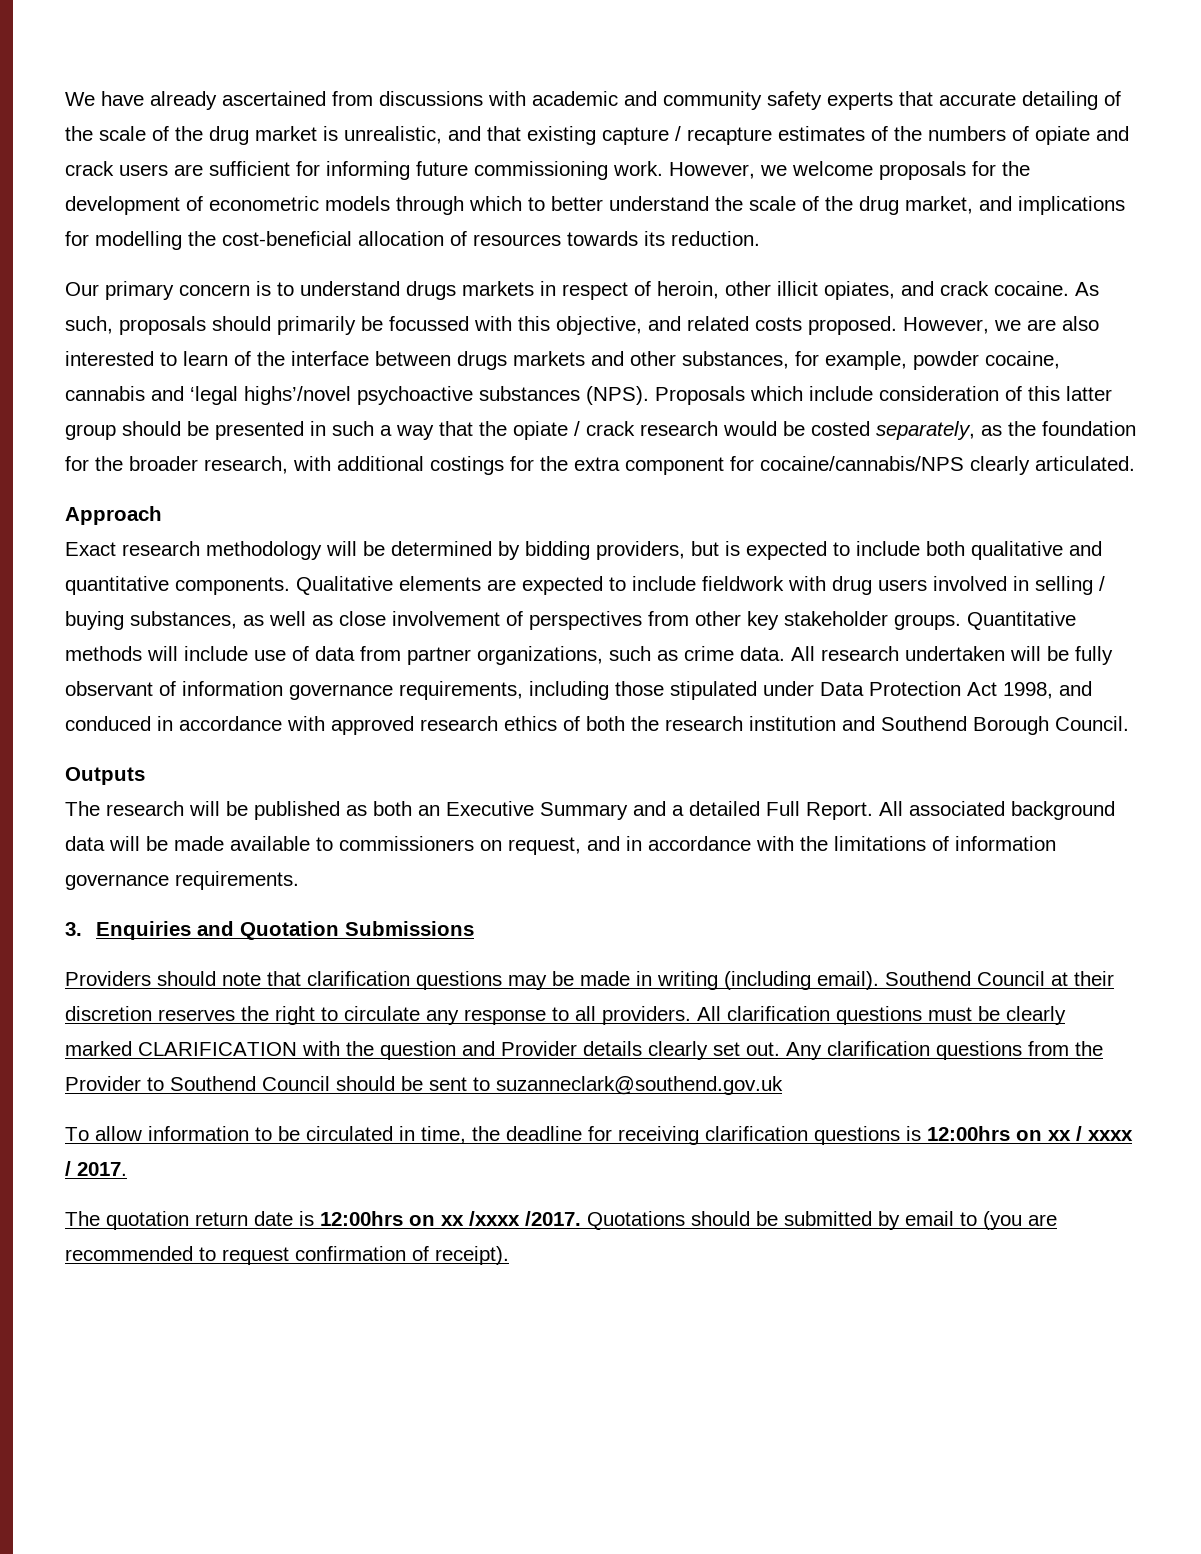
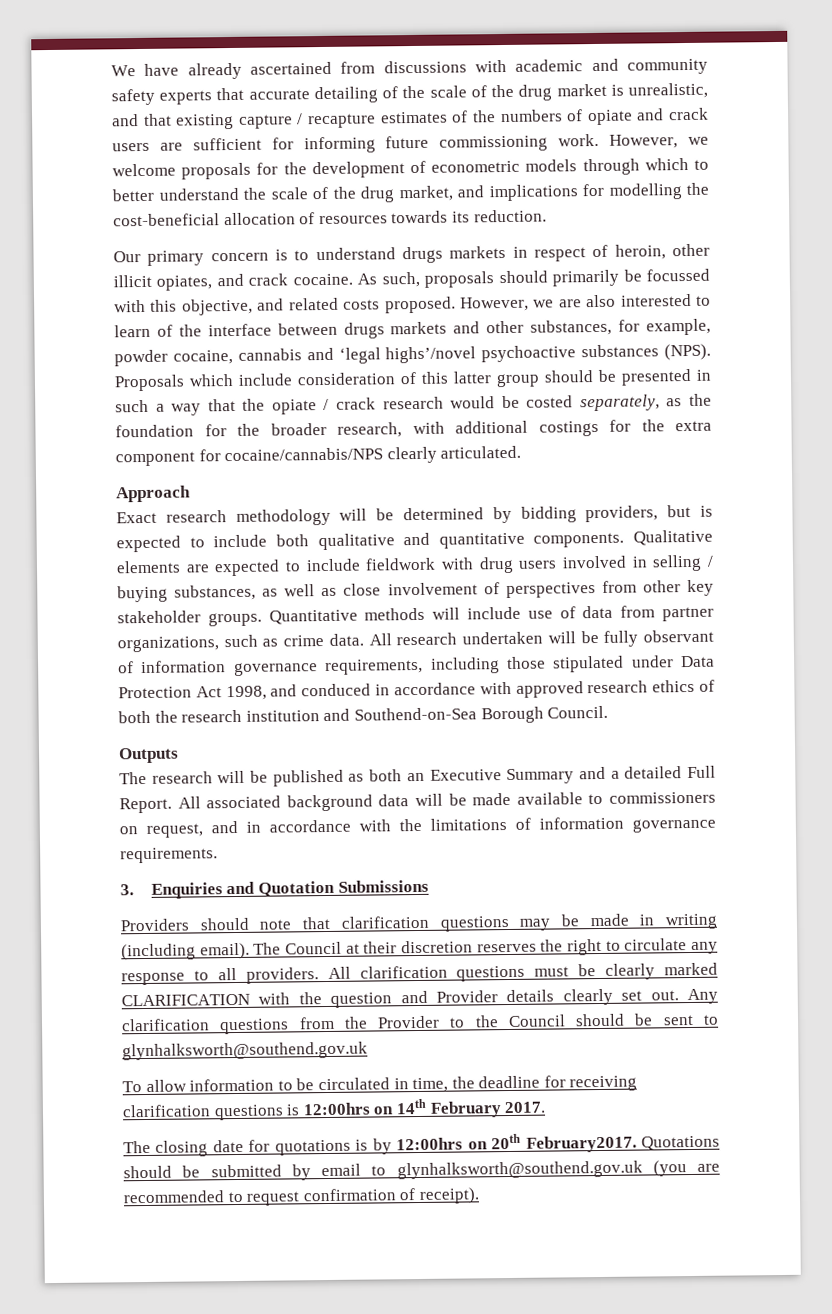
- All research undertaken will be fully observant of information governance requirements, including those stipulated under Data Protection Act 1998, and conduced in accordance with approved research ethics of both the research institution and Southend Borough Council.
+ All research undertaken will be fully observant of information governance requirements, including those stipulated under Data Protection Act 1998, and conduced in accordance with approved research ethics of both the research institution and Southend-on-Sea Borough Council.
- Southend Council at their discretion reserves the right to circulate any response to all providers.
+ The Council at their discretion reserves the right to circulate any response to all providers.
- Any clarification questions from the Provider to Southend Council should be sent to suzanneclark@southend.gov.uk
+ Any clarification questions from the Provider to the Council should be sent to glynhalksworth@southend.gov.uk
- To allow information to be circulated in time, the deadline for receiving clarification questions is 12:00hrs on xx / xxxx / 2017.
- The quotation return date is 12:00hrs on xx /xxxx /2017.
+ To allow information to be circulated in time, the deadline for receiving clarification questions is 12:00hrs on 14th February 2017.
+ The closing date for quotations is by 12:00hrs on 20th February2017.
- Quotations should be submitted by email to (you are recommended to request confirmation of receipt).
+ Quotations should be submitted by email to glynhalksworth@southend.gov.uk (you are recommended to request confirmation of receipt).

